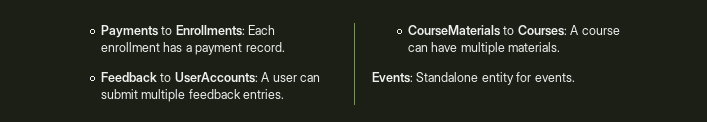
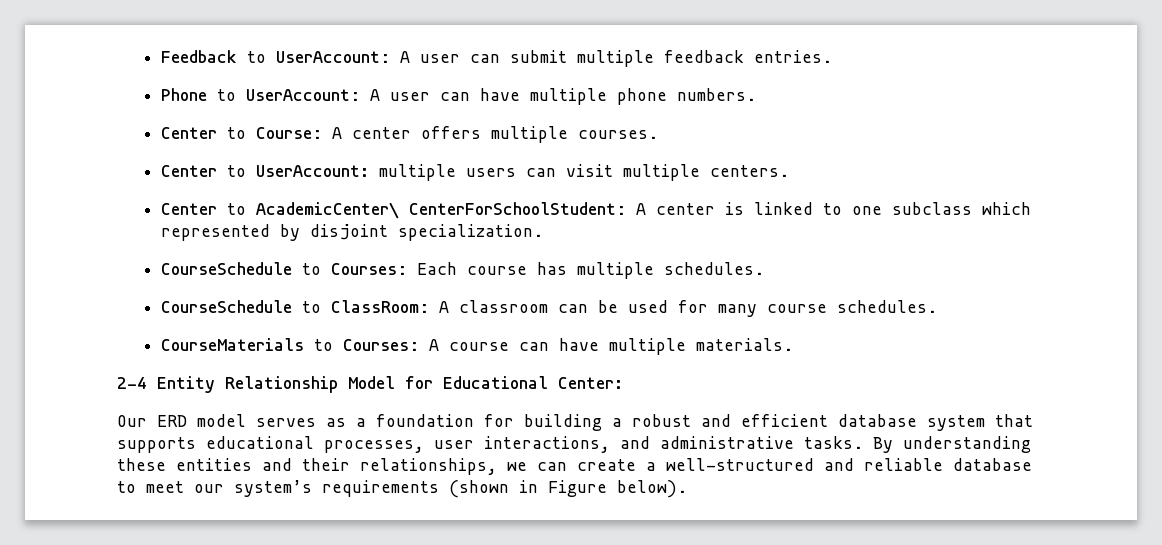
- Payments to Enrollments: Each enrollment has a payment record.
- Feedback to UserAccounts: A user can submit multiple feedback entries.
+ Feedback to UserAccount: A user can submit multiple feedback entries.
+ Phone to UserAccount: A user can have multiple phone numbers.
+ Center to Course: A center offers multiple courses.
+ Center to UserAccount: multiple users can visit multiple centers.
+ Center to AcademicCenter\ CenterForSchoolStudent: A center is linked to one subclass which represented by disjoint specialization.
+ CourseSchedule to Courses: Each course has multiple schedules.
+ CourseSchedule to ClassRoom: A classroom can be used for many course schedules.
- Events: Standalone entity for events.
+ 2-4 Entity Relationship Model for Educational Center:
+ Our ERD model serves as a foundation for building a robust and efficient database system that supports educational processes, user interactions, and administrative tasks. By understanding these entities and their relationships, we can create a well-structured and reliable database to meet our system’s requirements (shown in Figure below).

